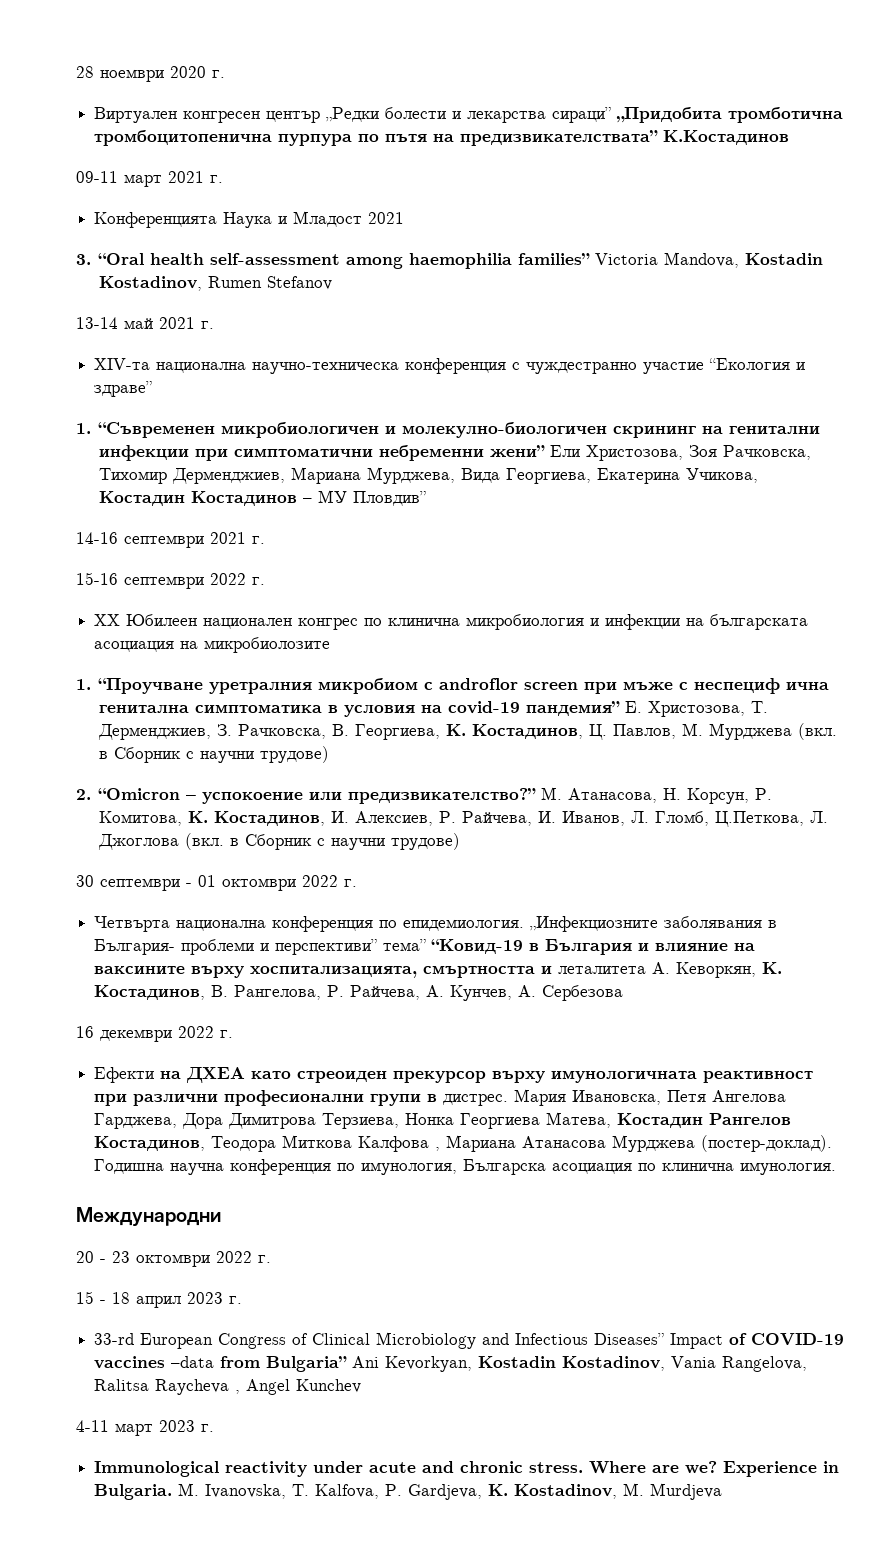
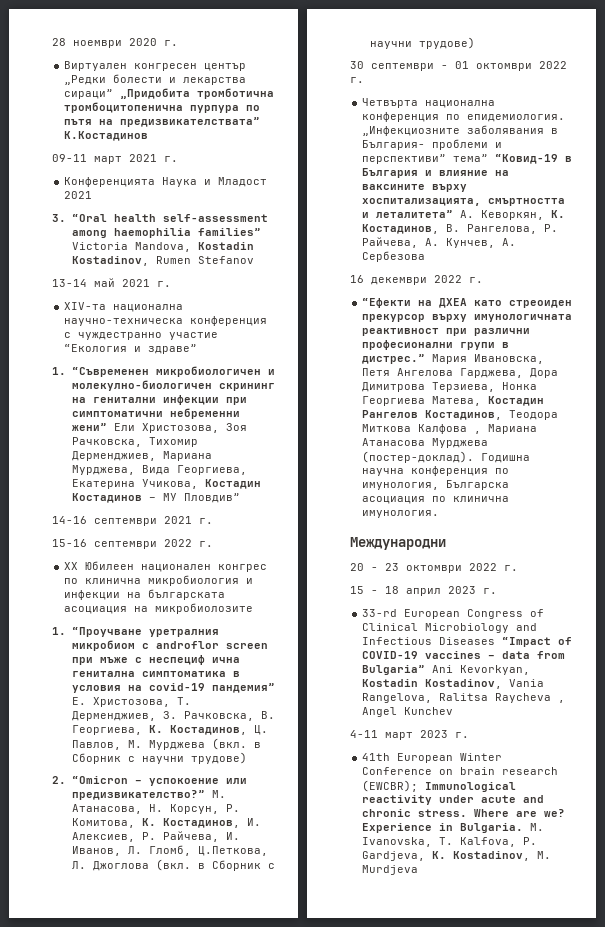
- „Инфекциозните заболявания в България- проблеми и перспективи” тема” “Ковид-19 в България и влияние на ваксините върху хоспитализацията, смъртността и леталитета А. Кеворкян, К. Костадинов, В. Рангелова, Р. Райчева, А. Кунчев, А. Сербезова
+ „Инфекциозните заболявания в България- проблеми и перспективи” тема” “Ковид-19 в България и влияние на ваксините върху хоспитализацията, смъртността и леталитета” А. Кеворкян, К. Костадинов, В. Рангелова, Р. Райчева, А. Кунчев, А. Сербезова
- Ефекти на ДХЕА като стреоиден прекурсор върху имунологичната реактивност при различни професионални групи в дистрес.
+ “Ефекти на ДХЕА като стреоиден прекурсор върху имунологичната реактивност при различни професионални групи в дистрес.”
- 33-rd European Congress of Clinical Microbiology and Infectious Diseases” Impact of COVID-19 vaccines –data from Bulgaria” Ani Kevorkyan, Kostadin Kostadinov, Vania Rangelova, Ralitsa Raycheva , Angel Kunchev
+ 33-rd European Congress of Clinical Microbiology and Infectious Diseases “Impact of COVID-19 vaccines – data from Bulgaria” Ani Kevorkyan, Kostadin Kostadinov, Vania Rangelova, Ralitsa Raycheva , Angel Kunchev
- Immunological reactivity under acute and chronic stress.
+ 41th European Winter Conference on brain research (EWCBR); Immunological reactivity under acute and chronic stress.

